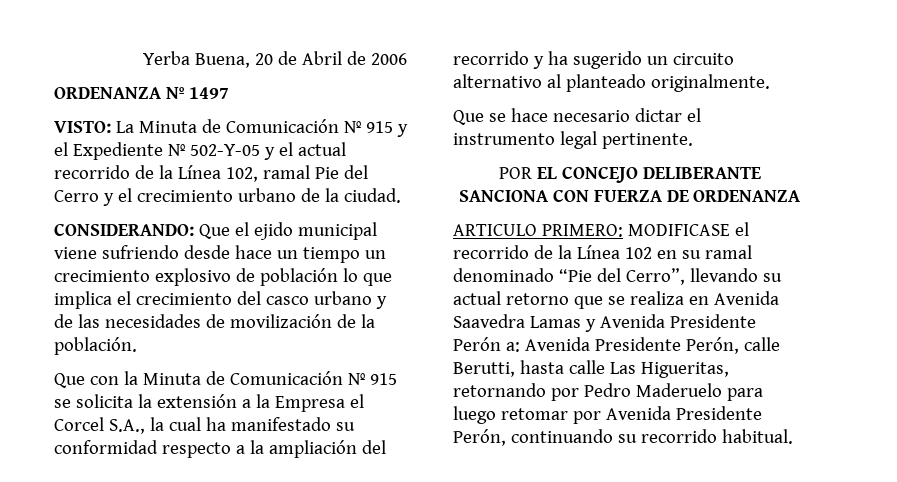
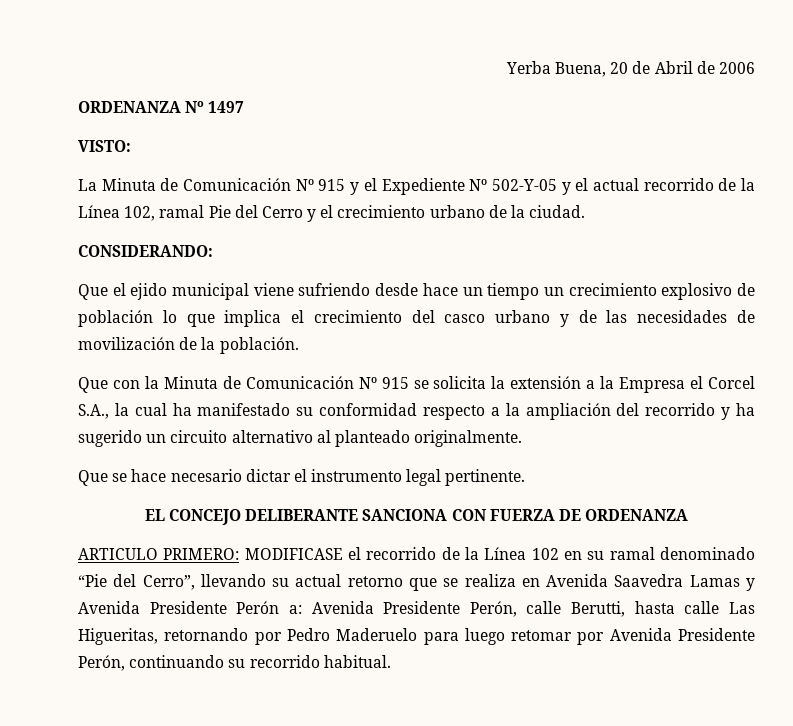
- VISTO: La Minuta de Comunicación Nº 915 y el Expediente Nº 502-Y-05 y el actual recorrido de la Línea 102, ramal Pie del Cerro y el crecimiento urbano de la ciudad.
+ VISTO:
+ La Minuta de Comunicación Nº 915 y el Expediente Nº 502-Y-05 y el actual recorrido de la Línea 102, ramal Pie del Cerro y el crecimiento urbano de la ciudad.
- CONSIDERANDO: Que el ejido municipal viene sufriendo desde hace un tiempo un crecimiento explosivo de población lo que implica el crecimiento del casco urbano y de las necesidades de movilización de la población.
+ CONSIDERANDO:
+ Que el ejido municipal viene sufriendo desde hace un tiempo un crecimiento explosivo de población lo que implica el crecimiento del casco urbano y de las necesidades de movilización de la población.
- POR EL CONCEJO DELIBERANTE SANCIONA CON FUERZA DE ORDENANZA
+ EL CONCEJO DELIBERANTE SANCIONA CON FUERZA DE ORDENANZA

